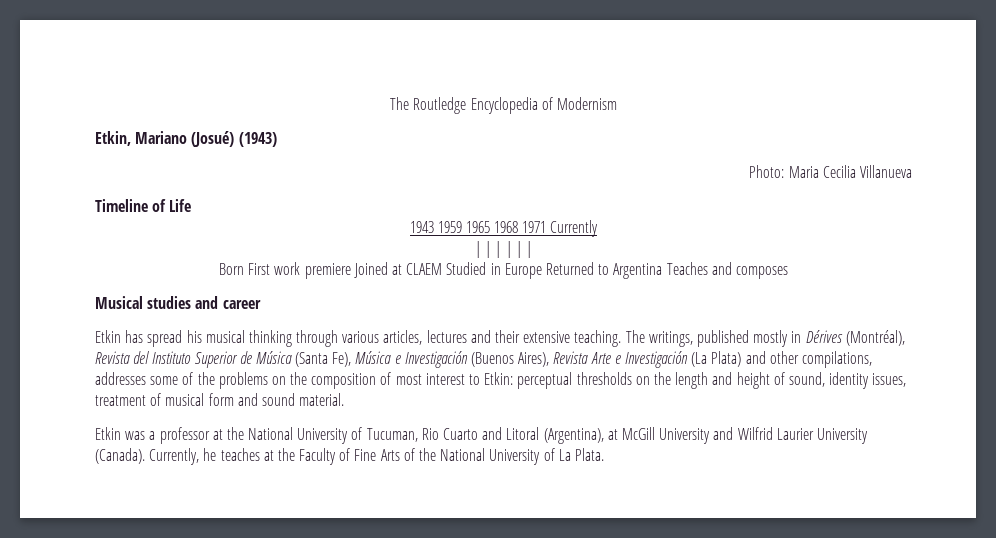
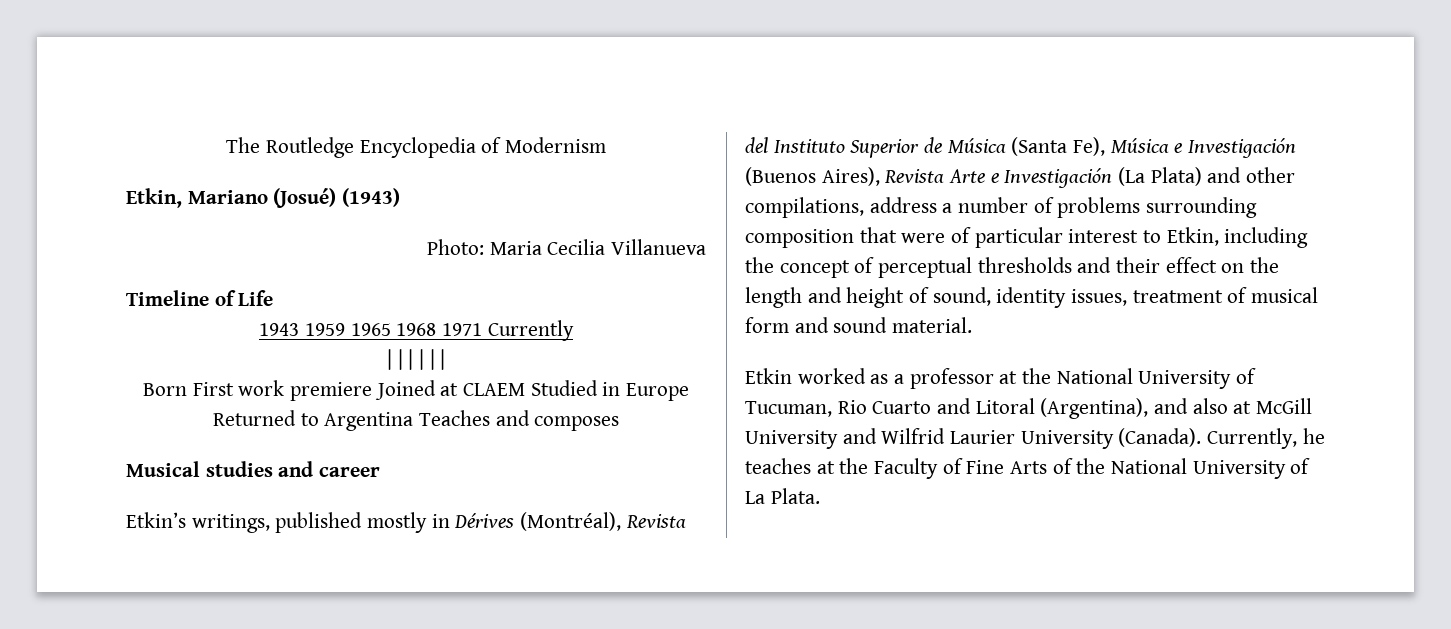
- Etkin has spread his musical thinking through various articles, lectures and their extensive teaching. The writings, published mostly in Dérives (Montréal), Revista del Instituto Superior de Música (Santa Fe), Música e Investigación (Buenos Aires), Revista Arte e Investigación (La Plata) and other compilations, addresses some of the problems on the composition of most interest to Etkin: perceptual thresholds on the length and height of sound, identity issues, treatment of musical form and sound material.
+ Etkin’s writings, published mostly in Dérives (Montréal), Revista del Instituto Superior de Música (Santa Fe), Música e Investigación (Buenos Aires), Revista Arte e Investigación (La Plata) and other compilations, address a number of problems surrounding composition that were of particular interest to Etkin, including the concept of perceptual thresholds and their effect on the length and height of sound, identity issues, treatment of musical form and sound material.
- Etkin was a professor at the National University of Tucuman, Rio Cuarto and Litoral (Argentina), at McGill University and Wilfrid Laurier University (Canada).
+ Etkin worked as a professor at the National University of Tucuman, Rio Cuarto and Litoral (Argentina), and also at McGill University and Wilfrid Laurier University (Canada).

